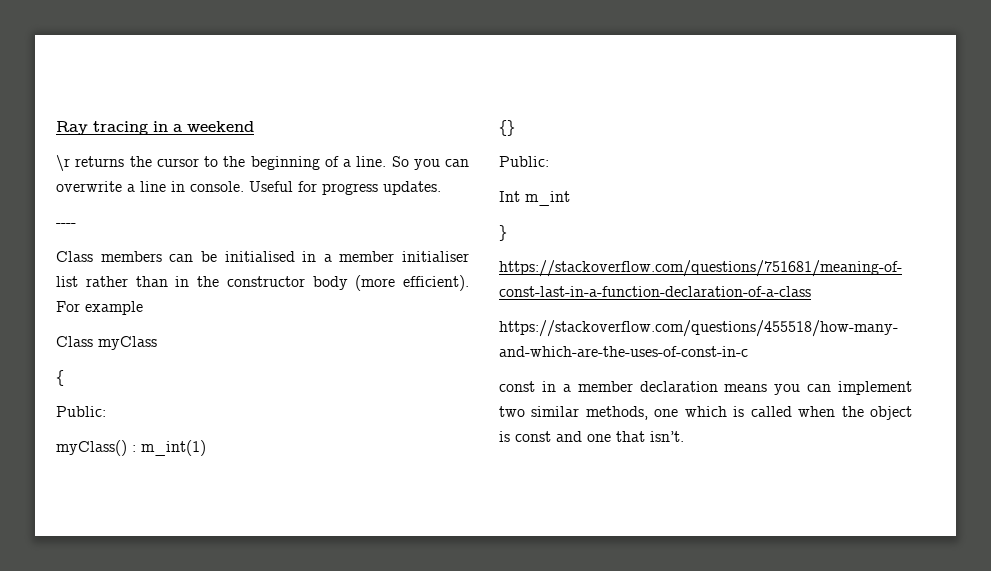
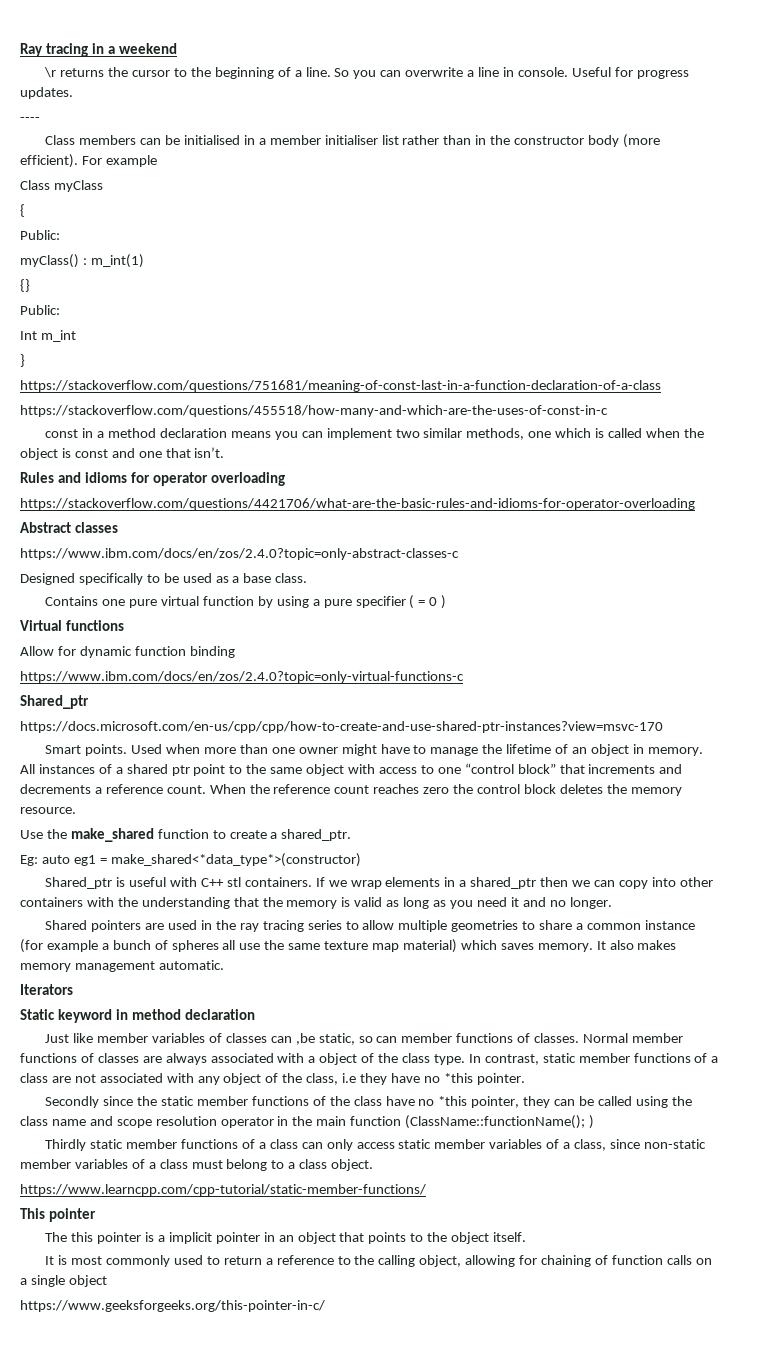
- const in a member declaration means you can implement two similar methods, one which is called when the object is const and one that isn’t.
+ const in a method declaration means you can implement two similar methods, one which is called when the object is const and one that isn’t.
+ Rules and idioms for operator overloading
+ https://stackoverflow.com/questions/4421706/what-are-the-basic-rules-and-idioms-for-operator-overloading
+ Abstract classes
+ https://www.ibm.com/docs/en/zos/2.4.0?topic=only-abstract-classes-c
+ Designed specifically to be used as a base class.
+ Contains one pure virtual function by using a pure specifier ( = 0 )
+ Virtual functions
+ Allow for dynamic function binding
+ https://www.ibm.com/docs/en/zos/2.4.0?topic=only-virtual-functions-c
+ Shared_ptr
+ https://docs.microsoft.com/en-us/cpp/cpp/how-to-create-and-use-shared-ptr-instances?view=msvc-170
+ Smart points. Used when more than one owner might have to manage the lifetime of an object in memory. All instances of a shared ptr point to the same object with access to one “control block” that increments and decrements a reference count. When the reference count reaches zero the control block deletes the memory resource.
+ Use the make_shared function to create a shared_ptr.
+ Eg: auto eg1 = make_shared<*data_type*>(constructor)
+ Shared_ptr is useful with C++ stl containers. If we wrap elements in a shared_ptr then we can copy into other containers with the understanding that the memory is valid as long as you need it and no longer.
+ Shared pointers are used in the ray tracing series to allow multiple geometries to share a common instance (for example a bunch of spheres all use the same texture map material) which saves memory. It also makes memory management automatic.
+ Iterators
+ Static keyword in method declaration
+ Just like member variables of classes can ,be static, so can member functions of classes. Normal member functions of classes are always associated with a object of the class type. In contrast, static member functions of a class are not associated with any object of the class, i.e they have no *this pointer.
+ Secondly since the static member functions of the class have no *this pointer, they can be called using the class name and scope resolution operator in the main function (ClassName::functionName(); )
+ Thirdly static member functions of a class can only access static member variables of a class, since non-static member variables of a class must belong to a class object.
+ https://www.learncpp.com/cpp-tutorial/static-member-functions/
+ This pointer
+ The this pointer is a implicit pointer in an object that points to the object itself.
+ It is most commonly used to return a reference to the calling object, allowing for chaining of function calls on a single object
+ https://www.geeksforgeeks.org/this-pointer-in-c/

